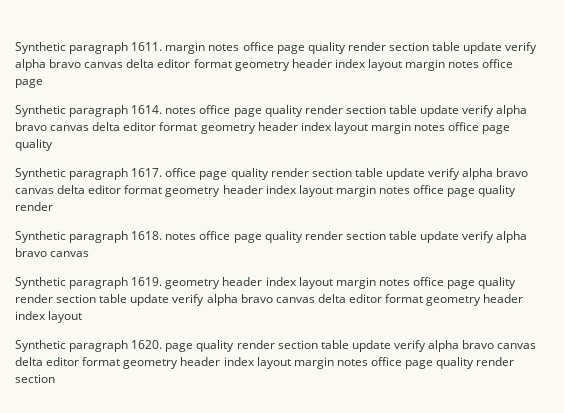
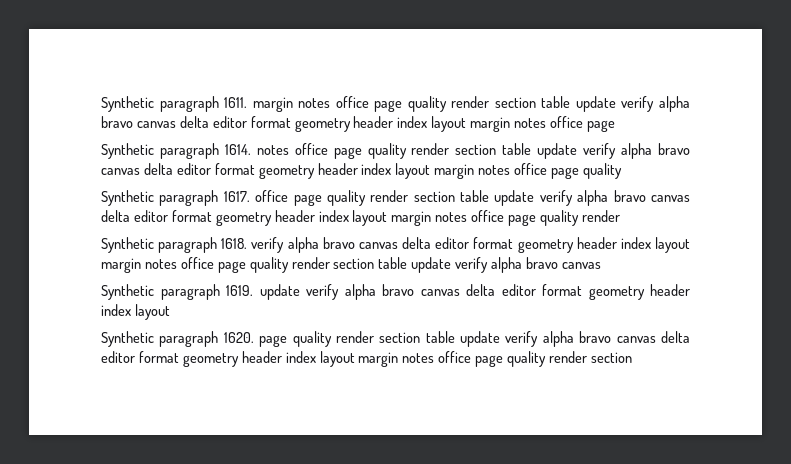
- Synthetic paragraph 1618. notes office page quality render section table update verify alpha bravo canvas
+ Synthetic paragraph 1618. verify alpha bravo canvas delta editor format geometry header index layout margin notes office page quality render section table update verify alpha bravo canvas
- Synthetic paragraph 1619. geometry header index layout margin notes office page quality render section table update verify alpha bravo canvas delta editor format geometry header index layout
+ Synthetic paragraph 1619. update verify alpha bravo canvas delta editor format geometry header index layout

